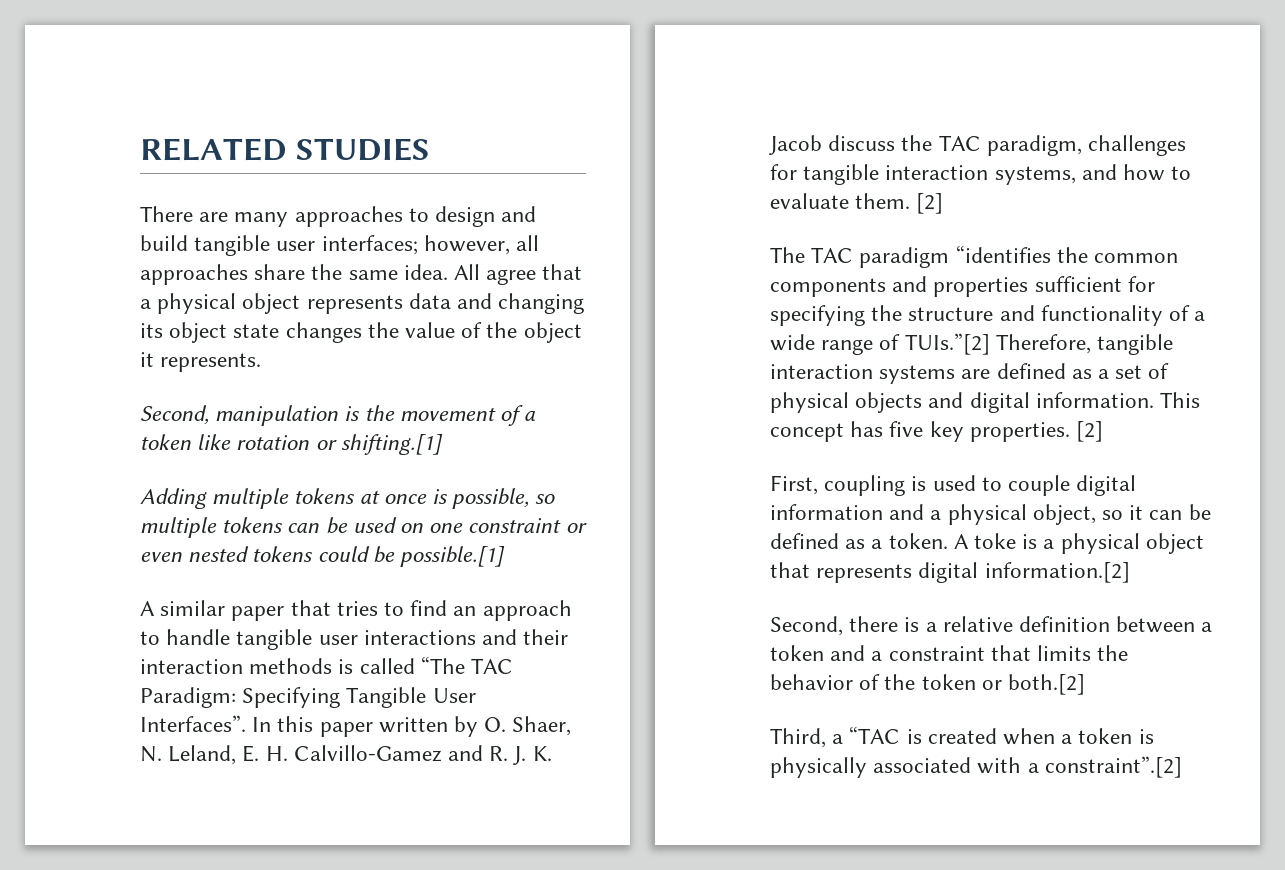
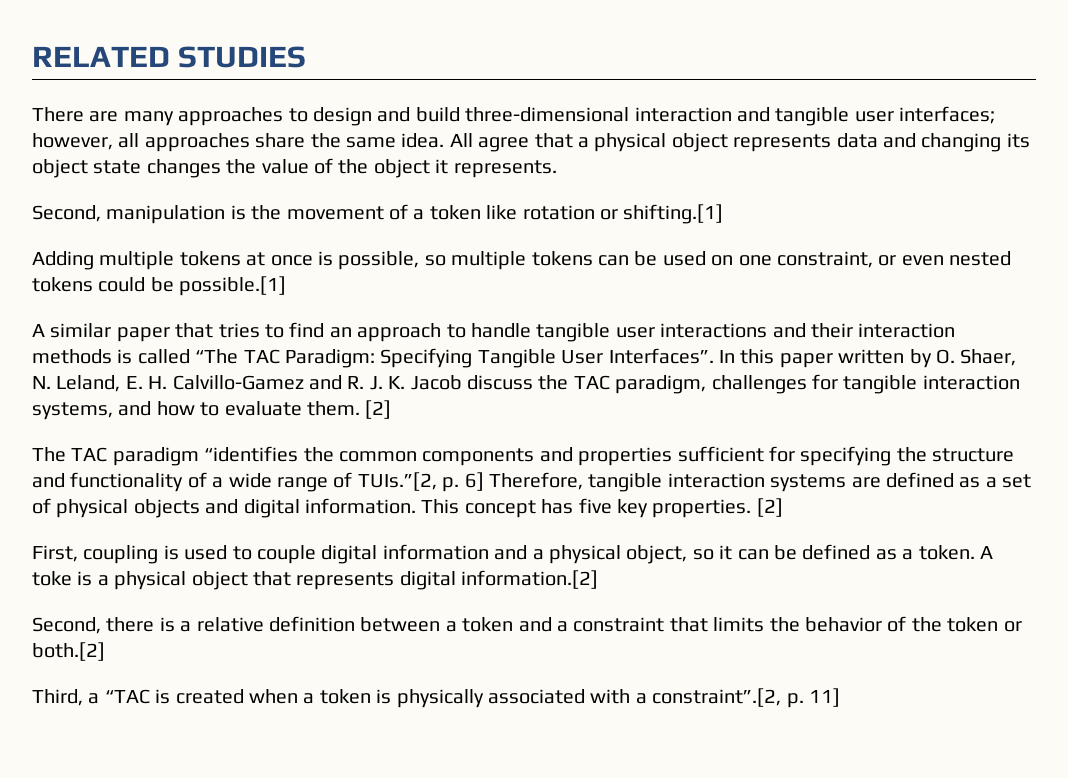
- There are many approaches to design and build tangible user interfaces; however, all approaches share the same idea.
+ There are many approaches to design and build three-dimensional interaction and tangible user interfaces; however, all approaches share the same idea.
- Adding multiple tokens at once is possible, so multiple tokens can be used on one constraint or even nested tokens could be possible.[1]
+ Adding multiple tokens at once is possible, so multiple tokens can be used on one constraint, or even nested tokens could be possible.[1]
- The TAC paradigm “identifies the common components and properties sufficient for specifying the structure and functionality of a wide range of TUIs.”[2] Therefore, tangible interaction systems are defined as a set of physical objects and digital information.
+ The TAC paradigm “identifies the common components and properties sufficient for specifying the structure and functionality of a wide range of TUIs.”[2, p. 6] Therefore, tangible interaction systems are defined as a set of physical objects and digital information.
- Third, a “TAC is created when a token is physically associated with a constraint”.[2]
+ Third, a “TAC is created when a token is physically associated with a constraint”.[2, p. 11]

